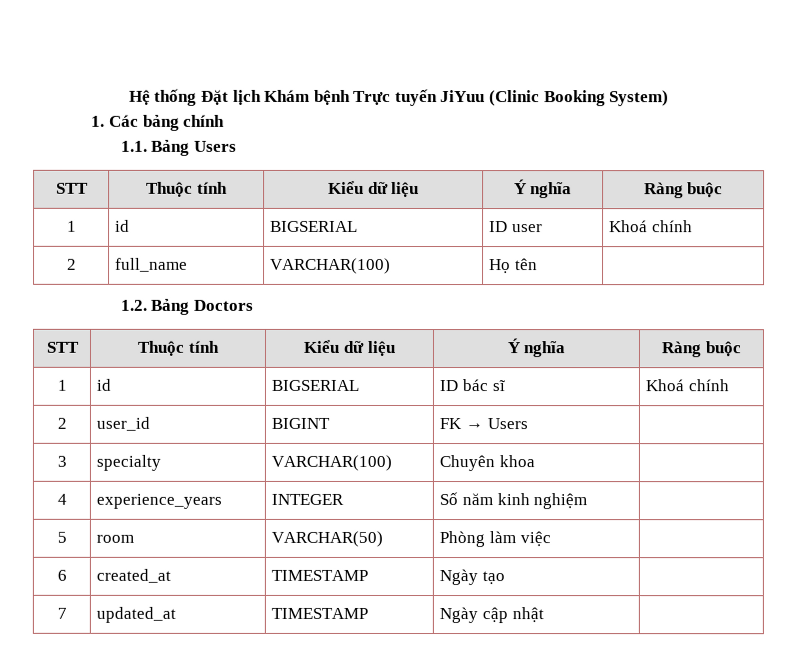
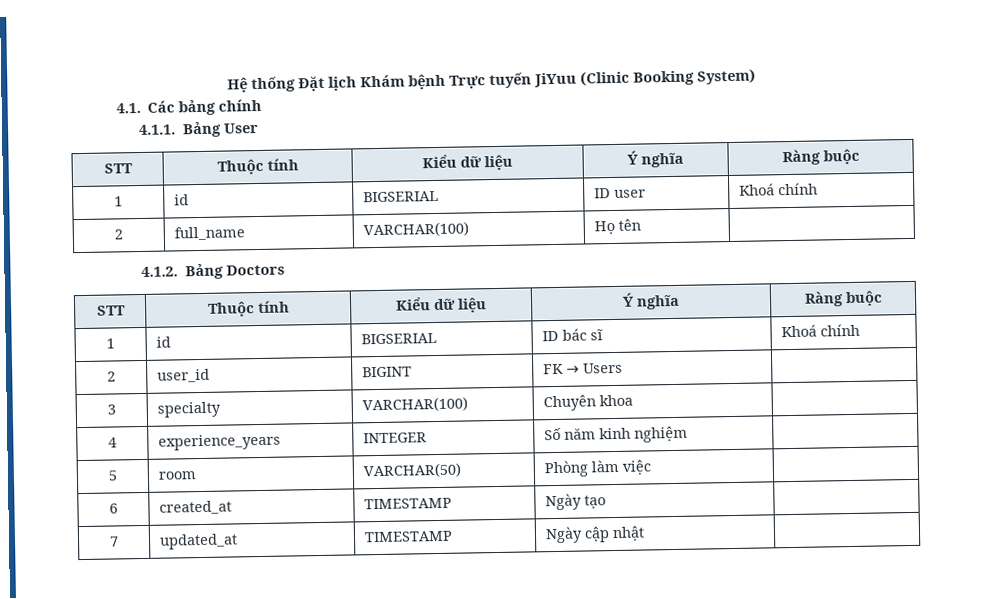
- 1. Các bảng chính
+ 4.1. Các bảng chính
- 1.1. Bảng Users
+ 4.1.1. Bảng User
- 1.2. Bảng Doctors
+ 4.1.2. Bảng Doctors

